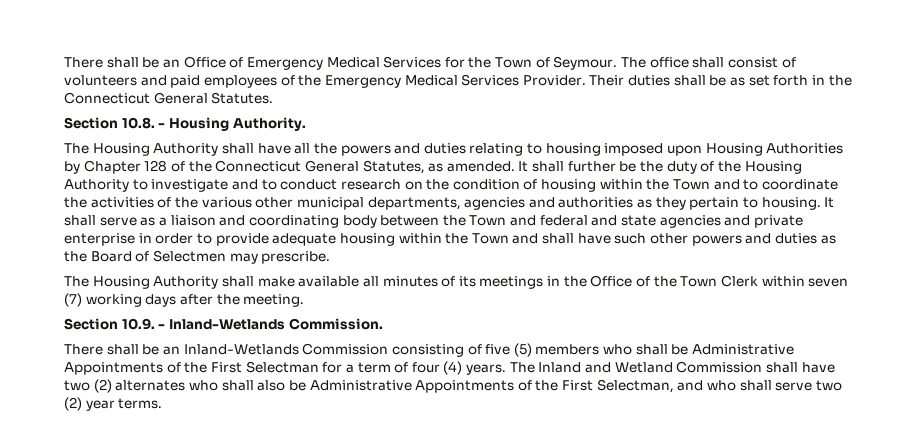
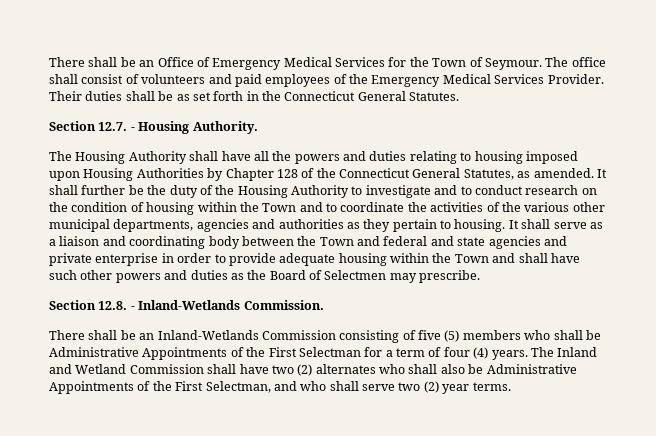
- Section 10.8. - Housing Authority.
+ Section 12.7. - Housing Authority.
- The Housing Authority shall make available all minutes of its meetings in the Office of the Town Clerk within seven (7) working days after the meeting.
- Section 10.9. - Inland-Wetlands Commission.
+ Section 12.8. - Inland-Wetlands Commission.

